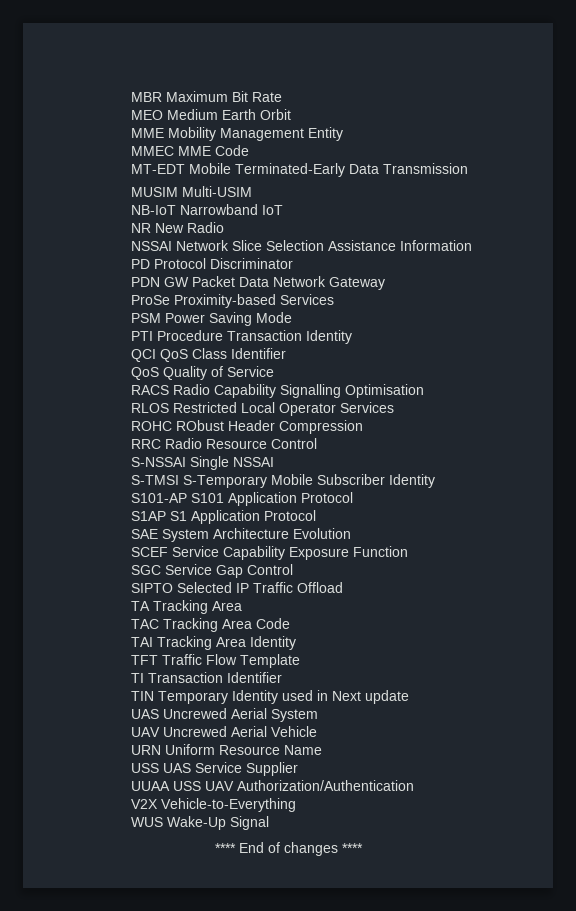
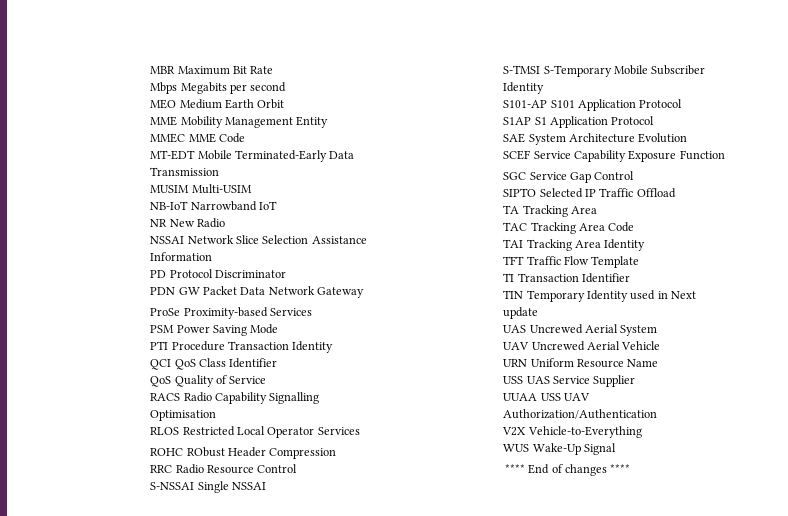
+ Mbps Megabits per second

